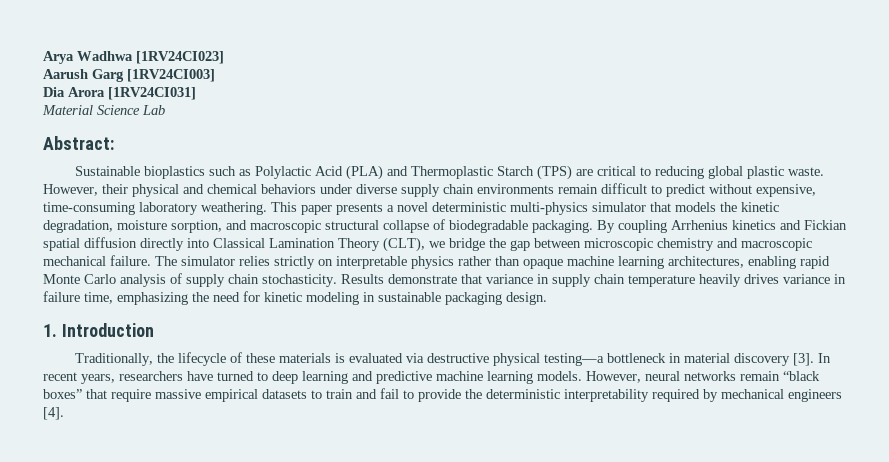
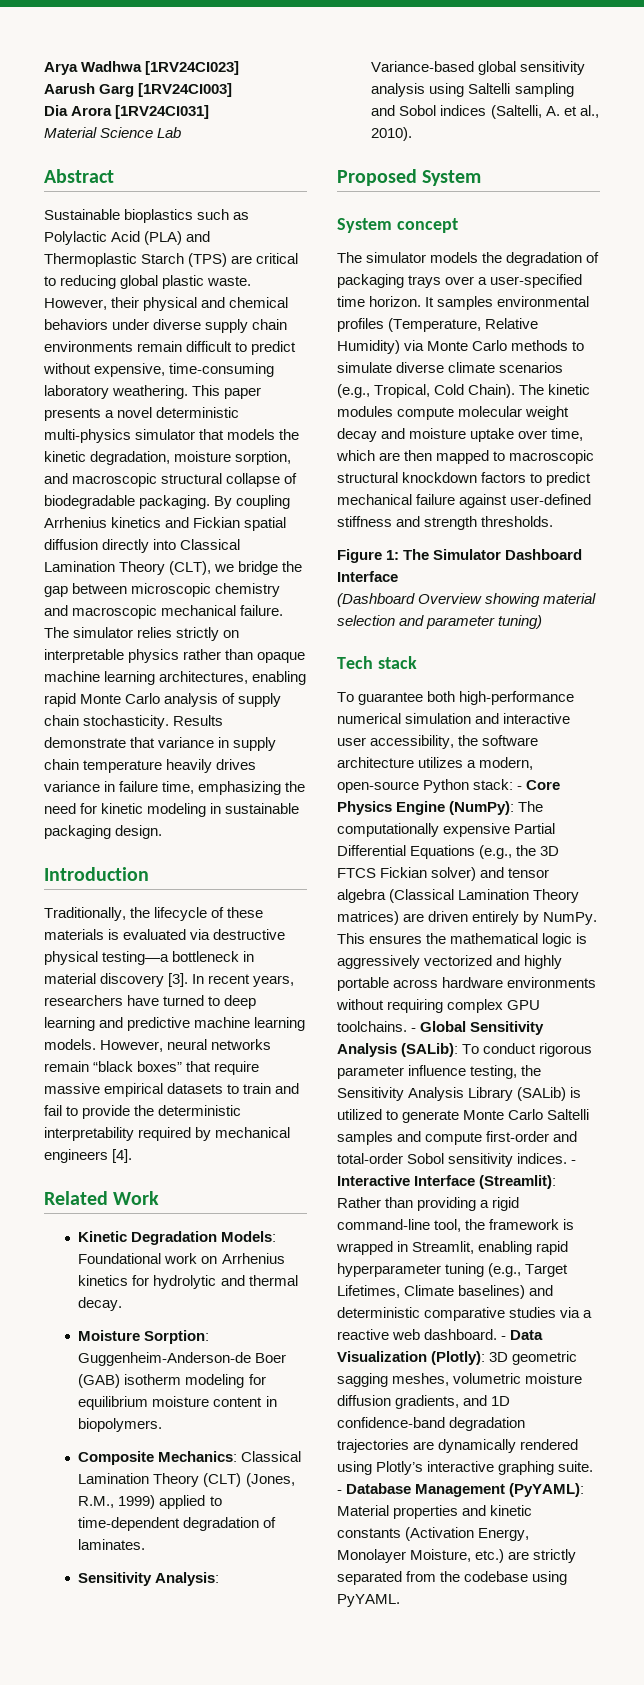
- Abstract:
+ Abstract
- 1. Introduction
+ Introduction
+ Related Work
+ Kinetic Degradation Models: Foundational work on Arrhenius kinetics for hydrolytic and thermal decay.
+ Moisture Sorption: Guggenheim-Anderson-de Boer (GAB) isotherm modeling for equilibrium moisture content in biopolymers.
+ Composite Mechanics: Classical Lamination Theory (CLT) (Jones, R.M., 1999) applied to time-dependent degradation of laminates.
+ Sensitivity Analysis: Variance-based global sensitivity analysis using Saltelli sampling and Sobol indices (Saltelli, A. et al., 2010).
+ Proposed System
+ System concept
+ The simulator models the degradation of packaging trays over a user-specified time horizon. It samples environmental profiles (Temperature, Relative Humidity) via Monte Carlo methods to simulate diverse climate scenarios (e.g., Tropical, Cold Chain). The kinetic modules compute molecular weight decay and moisture uptake over time, which are then mapped to macroscopic structural knockdown factors to predict mechanical failure against user-defined stiffness and strength thresholds.
+ Figure 1: The Simulator Dashboard Interface
+ (Dashboard Overview showing material selection and parameter tuning)
+ Tech stack
+ To guarantee both high-performance numerical simulation and interactive user accessibility, the software architecture utilizes a modern, open-source Python stack: - Core Physics Engine (NumPy): The computationally expensive Partial Differential Equations (e.g., the 3D FTCS Fickian solver) and tensor algebra (Classical Lamination Theory matrices) are driven entirely by NumPy. This ensures the mathematical logic is aggressively vectorized and highly portable across hardware environments without requiring complex GPU toolchains. - Global Sensitivity Analysis (SALib): To conduct rigorous parameter influence testing, the Sensitivity Analysis Library (SALib) is utilized to generate Monte Carlo Saltelli samples and compute first-order and total-order Sobol sensitivity indices. - Interactive Interface (Streamlit): Rather than providing a rigid command-line tool, the framework is wrapped in Streamlit, enabling rapid hyperparameter tuning (e.g., Target Lifetimes, Climate baselines) and deterministic comparative studies via a reactive web dashboard. - Data Visualization (Plotly): 3D geometric sagging meshes, volumetric moisture diffusion gradients, and 1D confidence-band degradation trajectories are dynamically rendered using Plotly’s interactive graphing suite. - Database Management (PyYAML): Material properties and kinetic constants (Activation Energy, Monolayer Moisture, etc.) are strictly separated from the codebase using PyYAML.

